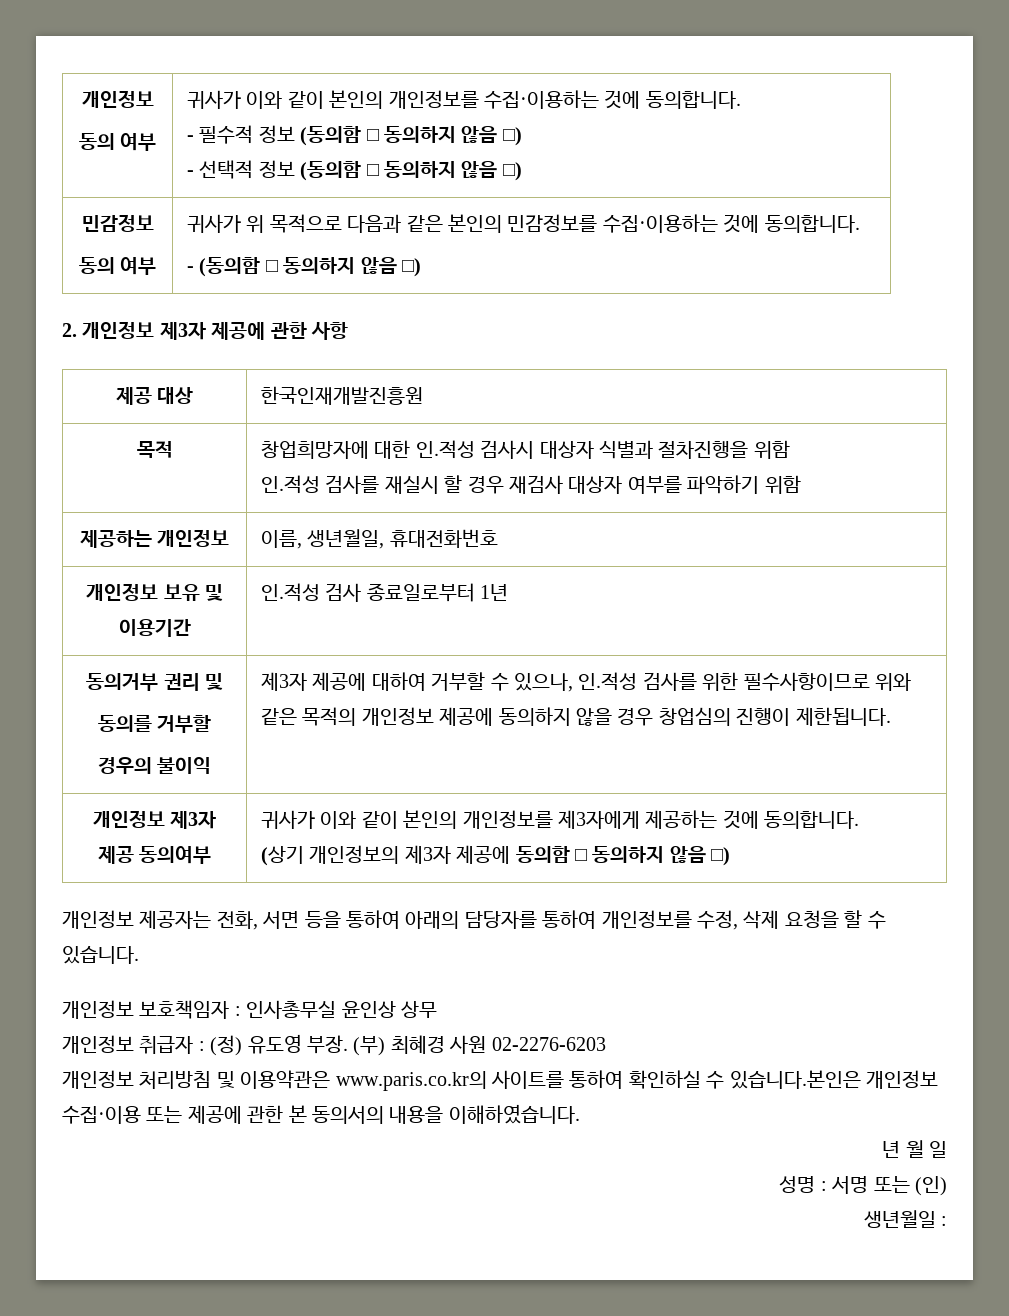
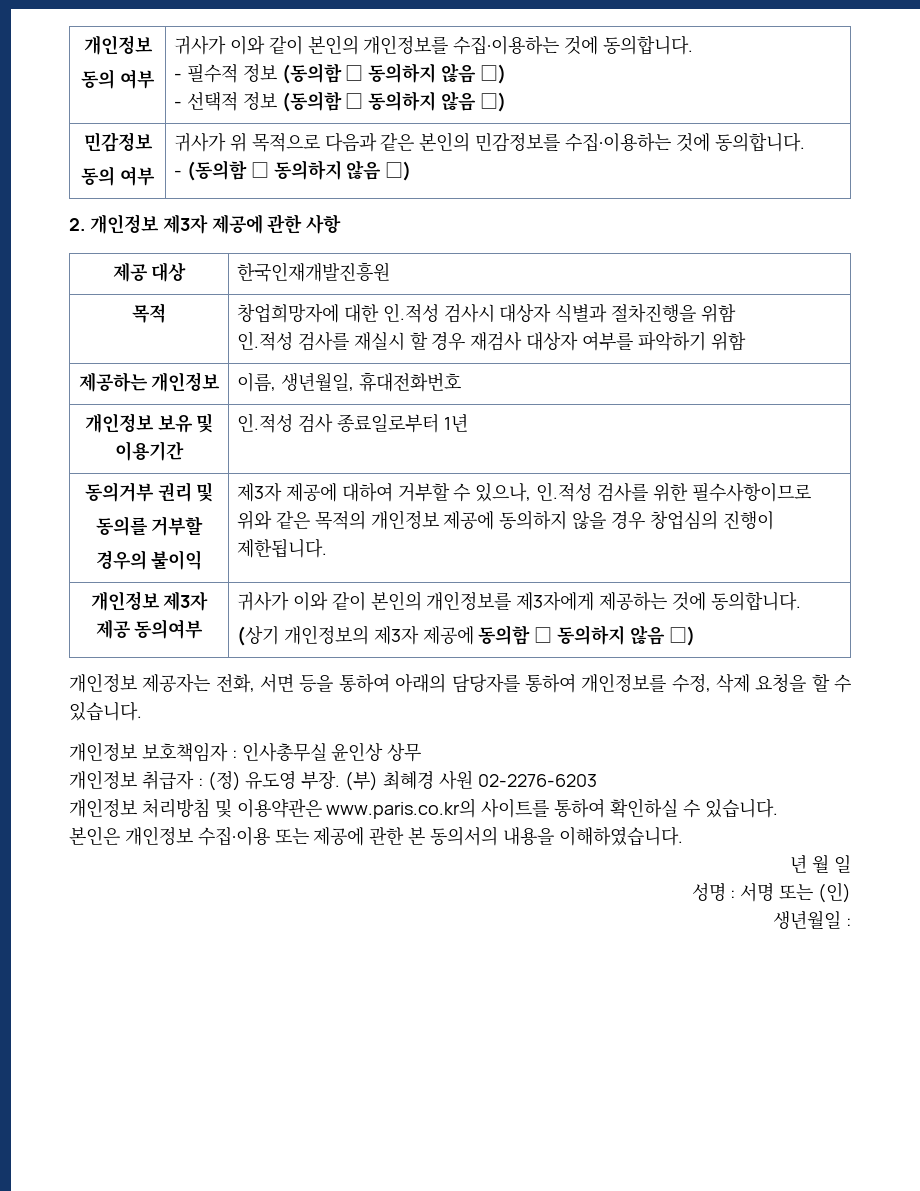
- 개인정보 처리방침 및 이용약관은 www.paris.co.kr의 사이트를 통하여 확인하실 수 있습니다.본인은 개인정보 수집·이용 또는 제공에 관한 본 동의서의 내용을 이해하였습니다.
+ 개인정보 처리방침 및 이용약관은 www.paris.co.kr의 사이트를 통하여 확인하실 수 있습니다.
+ 본인은 개인정보 수집·이용 또는 제공에 관한 본 동의서의 내용을 이해하였습니다.

